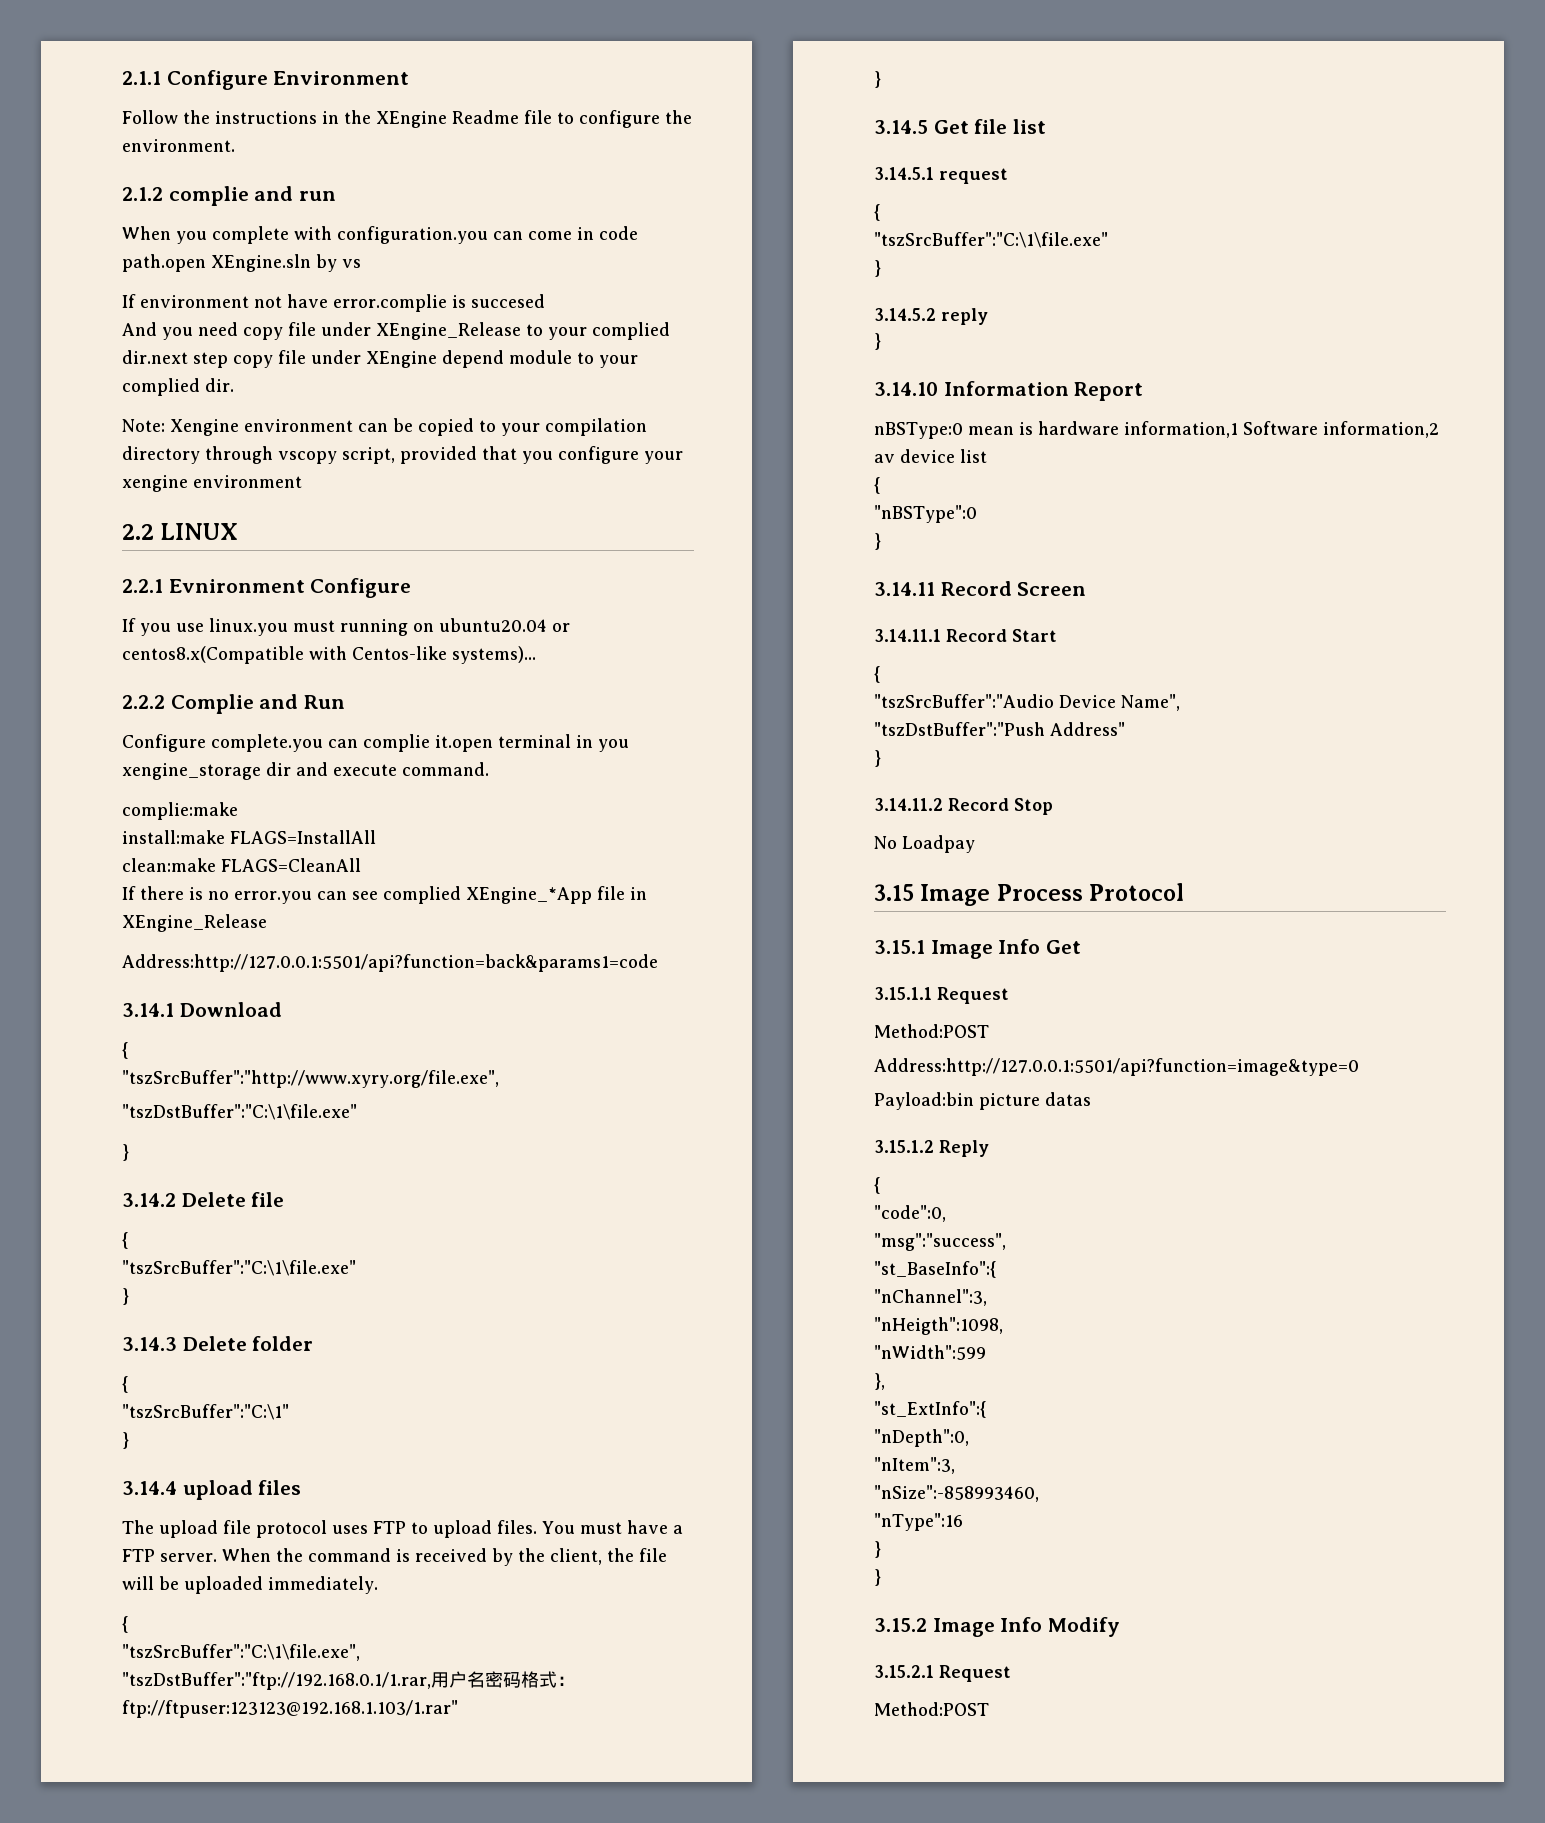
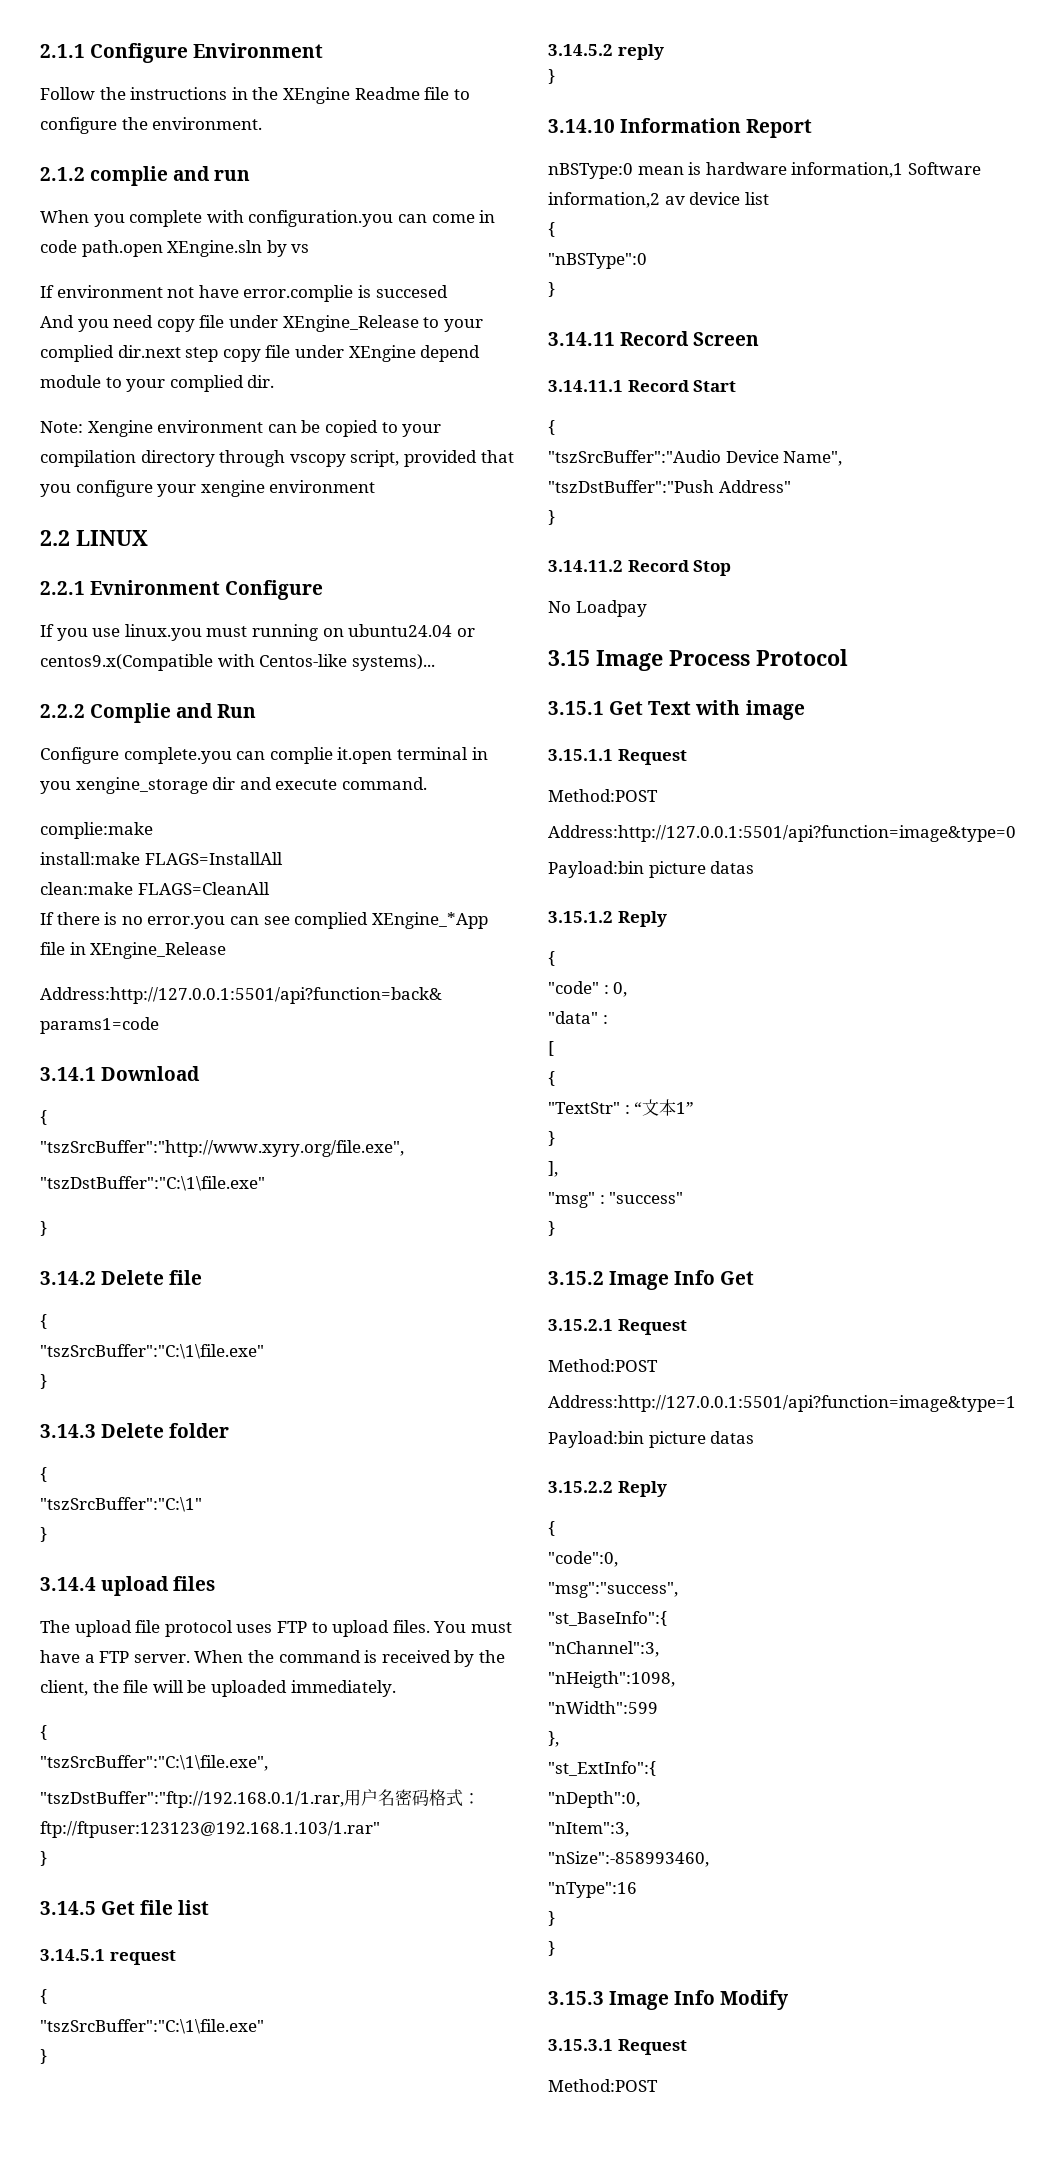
- If you use linux.you must running on ubuntu20.04 or centos8.x(Compatible with Centos-like systems)...
+ If you use linux.you must running on ubuntu24.04 or centos9.x(Compatible with Centos-like systems)...
- 3.15.1 Image Info Get
+ 3.15.1 Get Text with image
+ "code" : 0,
+ "data" :
+ [
+ {
+ "TextStr" : “文本1”
+ }
+ ],
+ "msg" : "success"
+ }
+ 3.15.2 Image Info Get
+ 3.15.2.1 Request
+ Method:POST
+ Address:http://127.0.0.1:5501/api?function=image&type=1
+ Payload:bin picture datas
+ 3.15.2.2 Reply
+ {
- 3.15.2 Image Info Modify
+ 3.15.3 Image Info Modify
- 3.15.2.1 Request
+ 3.15.3.1 Request

